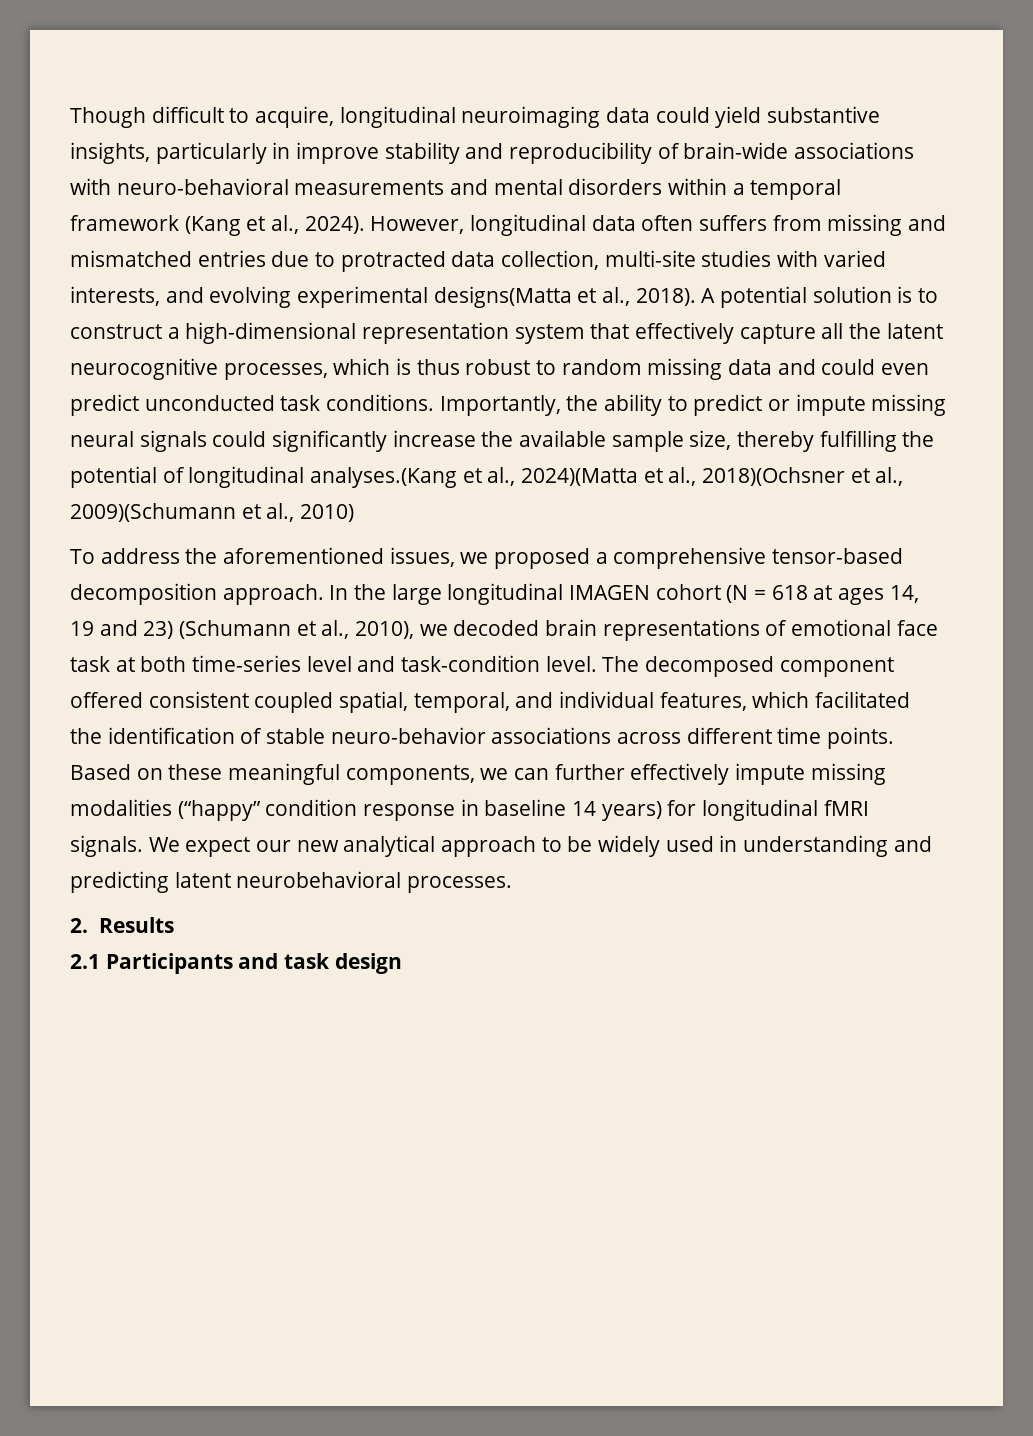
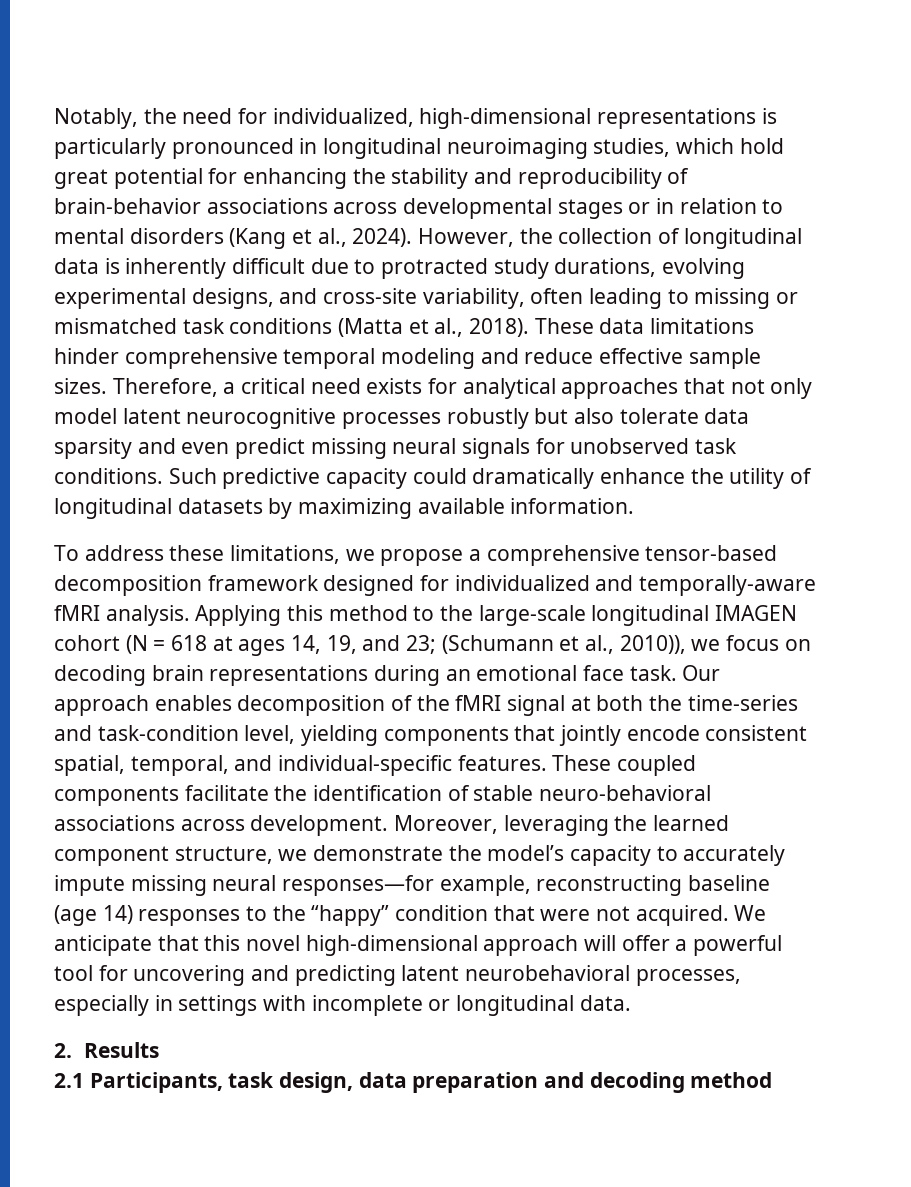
- Though difficult to acquire, longitudinal neuroimaging data could yield substantive insights, particularly in improve stability and reproducibility of brain-wide associations with neuro-behavioral measurements and mental disorders within a temporal framework (Kang et al., 2024).
+ Notably, the need for individualized, high-dimensional representations is particularly pronounced in longitudinal neuroimaging studies, which hold great potential for enhancing the stability and reproducibility of brain-behavior associations across developmental stages or in relation to mental disorders (Kang et al., 2024).
- However, longitudinal data often suffers from missing and mismatched entries due to protracted data collection, multi-site studies with varied interests, and evolving experimental designs(Matta et al., 2018). A potential solution is to construct a high-dimensional representation system that effectively capture all the latent neurocognitive processes, which is thus robust to random missing data and could even predict unconducted task conditions. Importantly, the ability to predict or impute missing neural signals could significantly increase the available sample size, thereby fulfilling the potential of longitudinal analyses.(Kang et al., 2024)(Matta et al., 2018)(Ochsner et al., 2009)(Schumann et al., 2010)
- To address the aforementioned issues, we proposed a comprehensive tensor-based decomposition approach. In the large longitudinal IMAGEN cohort (N = 618 at ages 14, 19 and 23) (Schumann et al., 2010), we decoded brain representations of emotional face task at both time-series level and task-condition level. The decomposed component offered consistent coupled spatial, temporal, and individual features, which facilitated the identification of stable neuro-behavior associations across different time points. Based on these meaningful components, we can further effectively impute missing modalities (“happy” condition response in baseline 14 years) for longitudinal fMRI signals. We expect our new analytical approach to be widely used in understanding and predicting latent neurobehavioral processes.
+ However, the collection of longitudinal data is inherently difficult due to protracted study durations, evolving experimental designs, and cross-site variability, often leading to missing or mismatched task conditions (Matta et al., 2018). These data limitations hinder comprehensive temporal modeling and reduce effective sample sizes. Therefore, a critical need exists for analytical approaches that not only model latent neurocognitive processes robustly but also tolerate data sparsity and even predict missing neural signals for unobserved task conditions. Such predictive capacity could dramatically enhance the utility of longitudinal datasets by maximizing available information.
+ To address these limitations, we propose a comprehensive tensor-based decomposition framework designed for individualized and temporally-aware fMRI analysis. Applying this method to the large-scale longitudinal IMAGEN cohort (N = 618 at ages 14, 19, and 23; (Schumann et al., 2010)), we focus on decoding brain representations during an emotional face task. Our approach enables decomposition of the fMRI signal at both the time-series and task-condition level, yielding components that jointly encode consistent spatial, temporal, and individual-specific features. These coupled components facilitate the identification of stable neuro-behavioral associations across development. Moreover, leveraging the learned component structure, we demonstrate the model’s capacity to accurately impute missing neural responses—for example, reconstructing baseline (age 14) responses to the “happy” condition that were not acquired. We anticipate that this novel high-dimensional approach will offer a powerful tool for uncovering and predicting latent neurobehavioral processes, especially in settings with incomplete or longitudinal data.
  2. Results
- 2.1 Participants and task design
+ 2.1 Participants, task design, data preparation and decoding method

